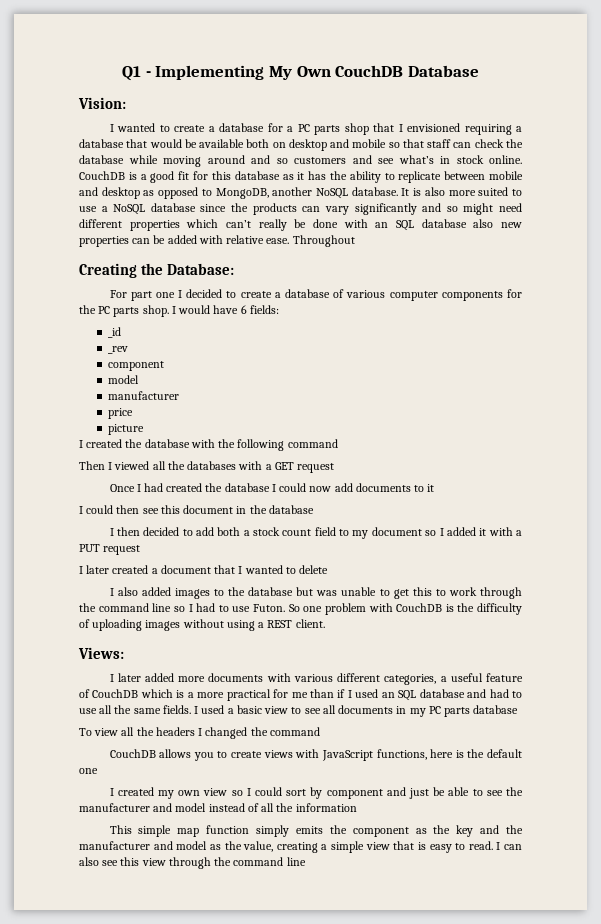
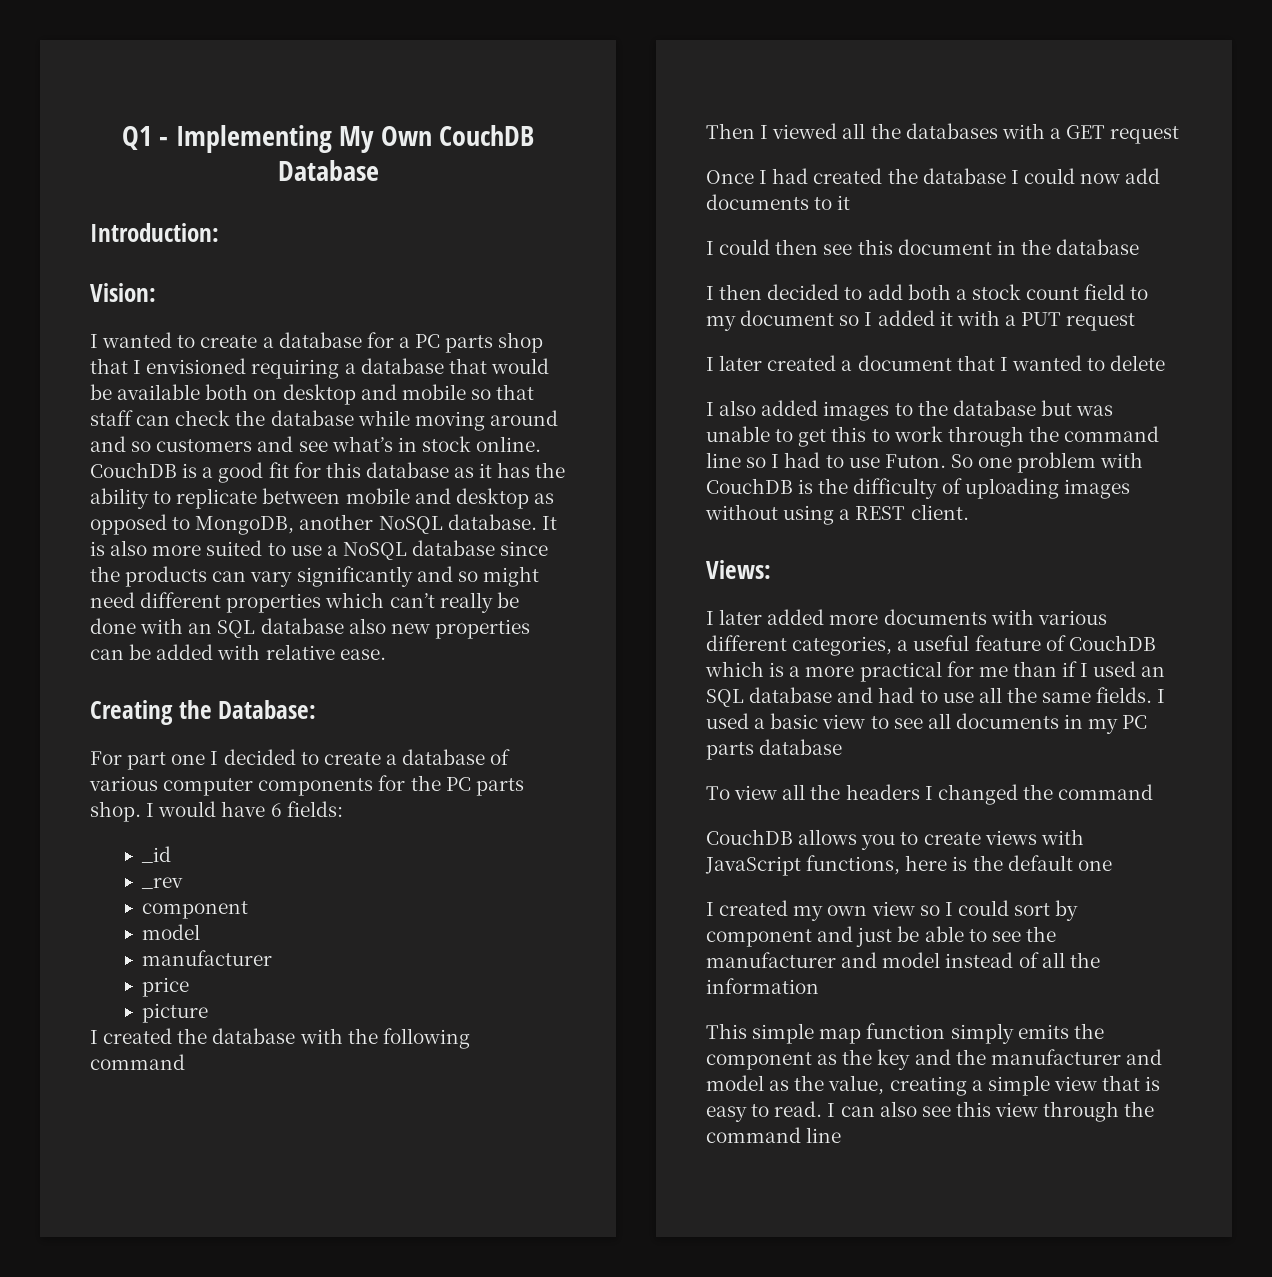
+ Introduction:
- Throughout

